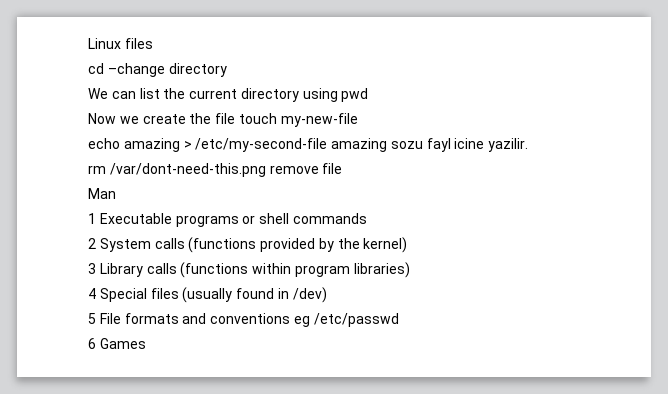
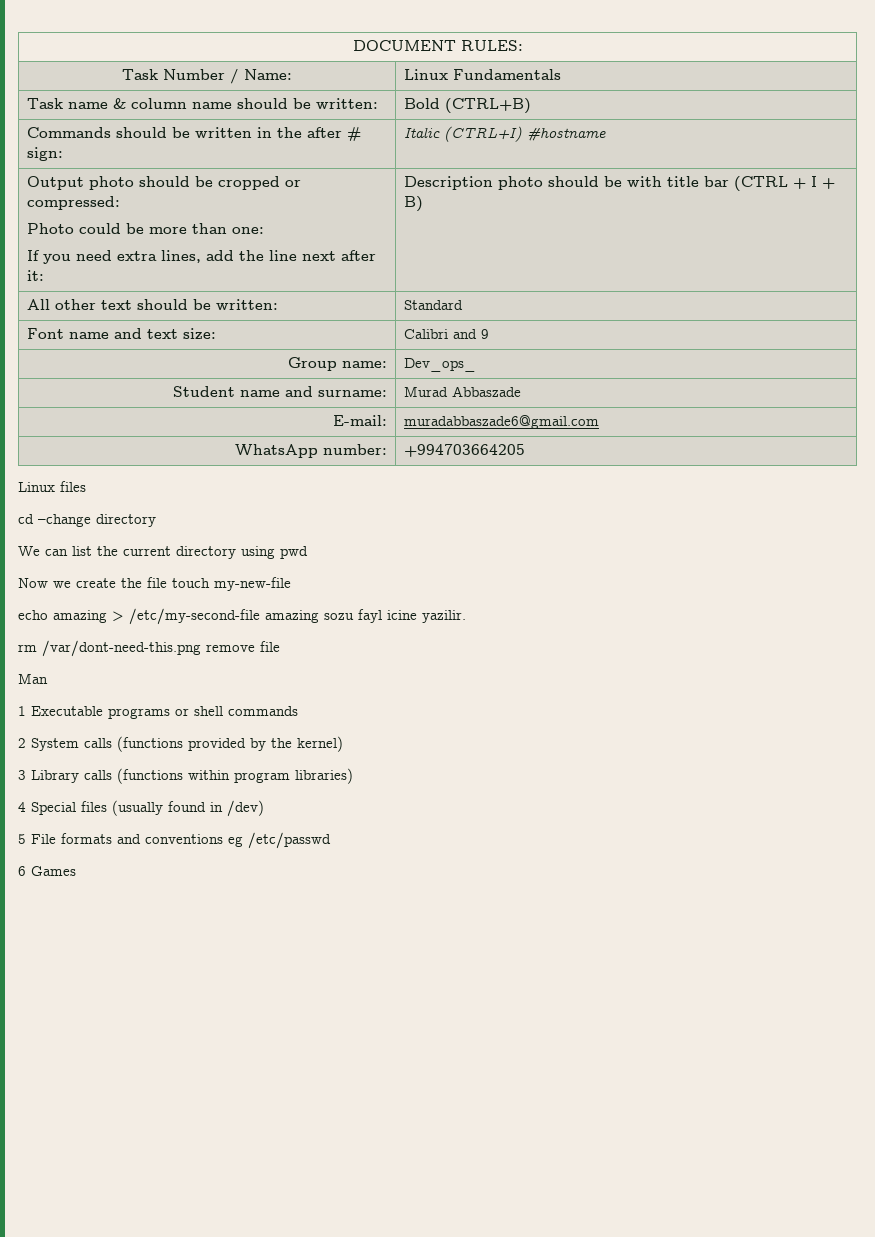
+ DOCUMENT RULES:
+ Task Number / Name: | Linux Fundamentals
+ Task name & column name should be written: | Bold (CTRL+B)
+ Commands should be written in the after # sign: | Italic (CTRL+I) #hostname
+ Output photo should be cropped or compressed:
+ Photo could be more than one:
+ If you need extra lines, add the line next after it: | Description photo should be with title bar (CTRL + I + B)
+ All other text should be written: | Standard
+ Font name and text size: | Calibri and 9
+ Group name: | Dev_ops_
+ Student name and surname: | Murad Abbaszade
+ E-mail: | muradabbaszade6@gmail.com
+ WhatsApp number: | +994703664205

